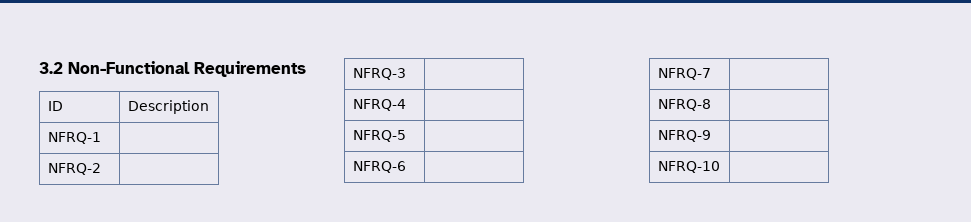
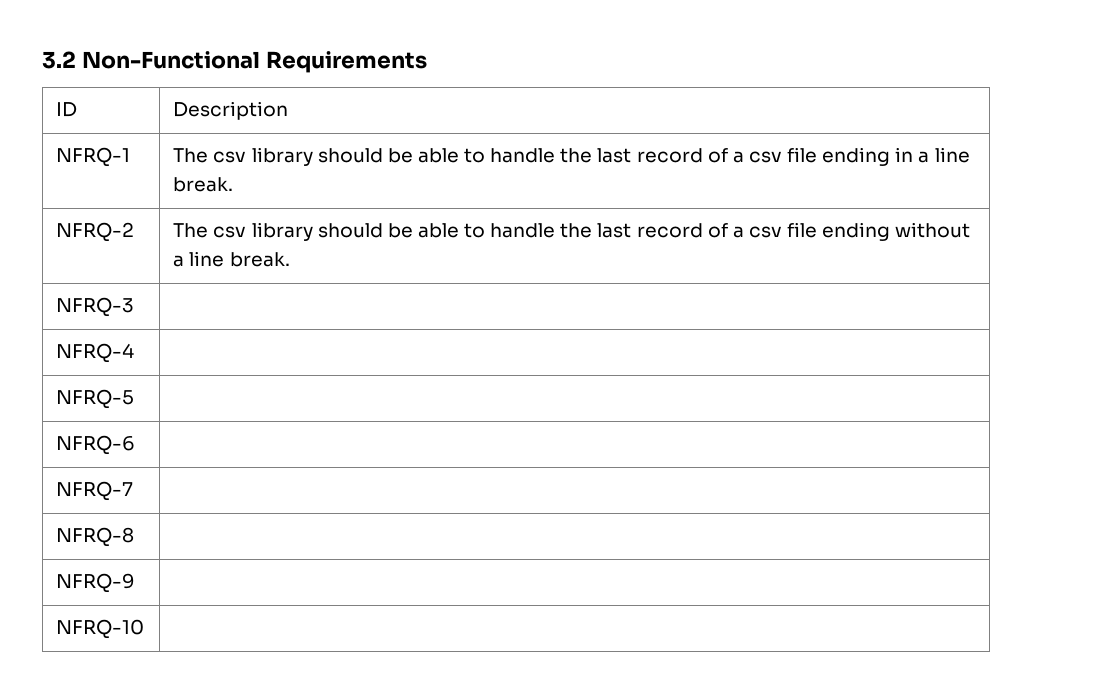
- NFRQ-1 |
- NFRQ-2 |
+ NFRQ-1 | The csv library should be able to handle the last record of a csv file ending in a line break.
+ NFRQ-2 | The csv library should be able to handle the last record of a csv file ending without a line break.

